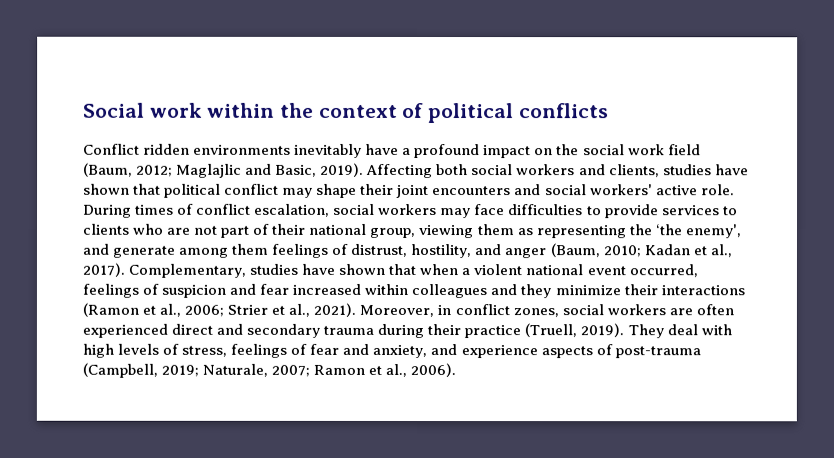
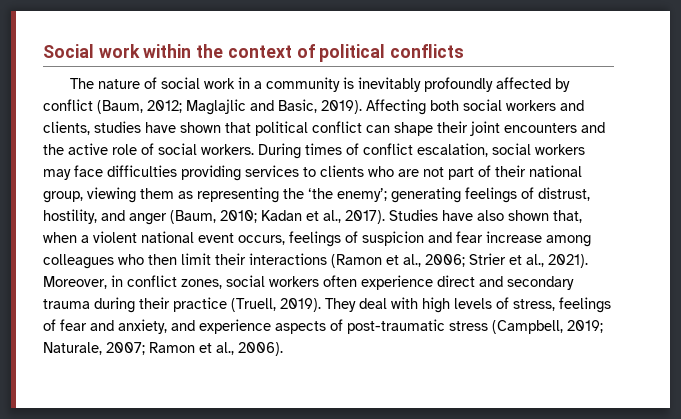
- Conflict ridden environments inevitably have a profound impact on the social work field (Baum, 2012; Maglajlic and Basic, 2019).
+ The nature of social work in a community is inevitably profoundly affected by conflict (Baum, 2012; Maglajlic and Basic, 2019).
- Affecting both social workers and clients, studies have shown that political conflict may shape their joint encounters and social workers' active role.
+ Affecting both social workers and clients, studies have shown that political conflict can shape their joint encounters and the active role of social workers.
- During times of conflict escalation, social workers may face difficulties to provide services to clients who are not part of their national group, viewing them as representing the ‘the enemy', and generate among them feelings of distrust, hostility, and anger (Baum, 2010; Kadan et al., 2017).
+ During times of conflict escalation, social workers may face difficulties providing services to clients who are not part of their national group, viewing them as representing the ‘the enemy’; generating feelings of distrust, hostility, and anger (Baum, 2010; Kadan et al., 2017).
- Complementary, studies have shown that when a violent national event occurred, feelings of suspicion and fear increased within colleagues and they minimize their interactions (Ramon et al., 2006; Strier et al., 2021).
+ Studies have also shown that, when a violent national event occurs, feelings of suspicion and fear increase among colleagues who then limit their interactions (Ramon et al., 2006; Strier et al., 2021).
- Moreover, in conflict zones, social workers are often experienced direct and secondary trauma during their practice (Truell, 2019).
+ Moreover, in conflict zones, social workers often experience direct and secondary trauma during their practice (Truell, 2019).
- They deal with high levels of stress, feelings of fear and anxiety, and experience aspects of post-trauma (Campbell, 2019; Naturale, 2007; Ramon et al., 2006).
+ They deal with high levels of stress, feelings of fear and anxiety, and experience aspects of post-traumatic stress (Campbell, 2019; Naturale, 2007; Ramon et al., 2006).

